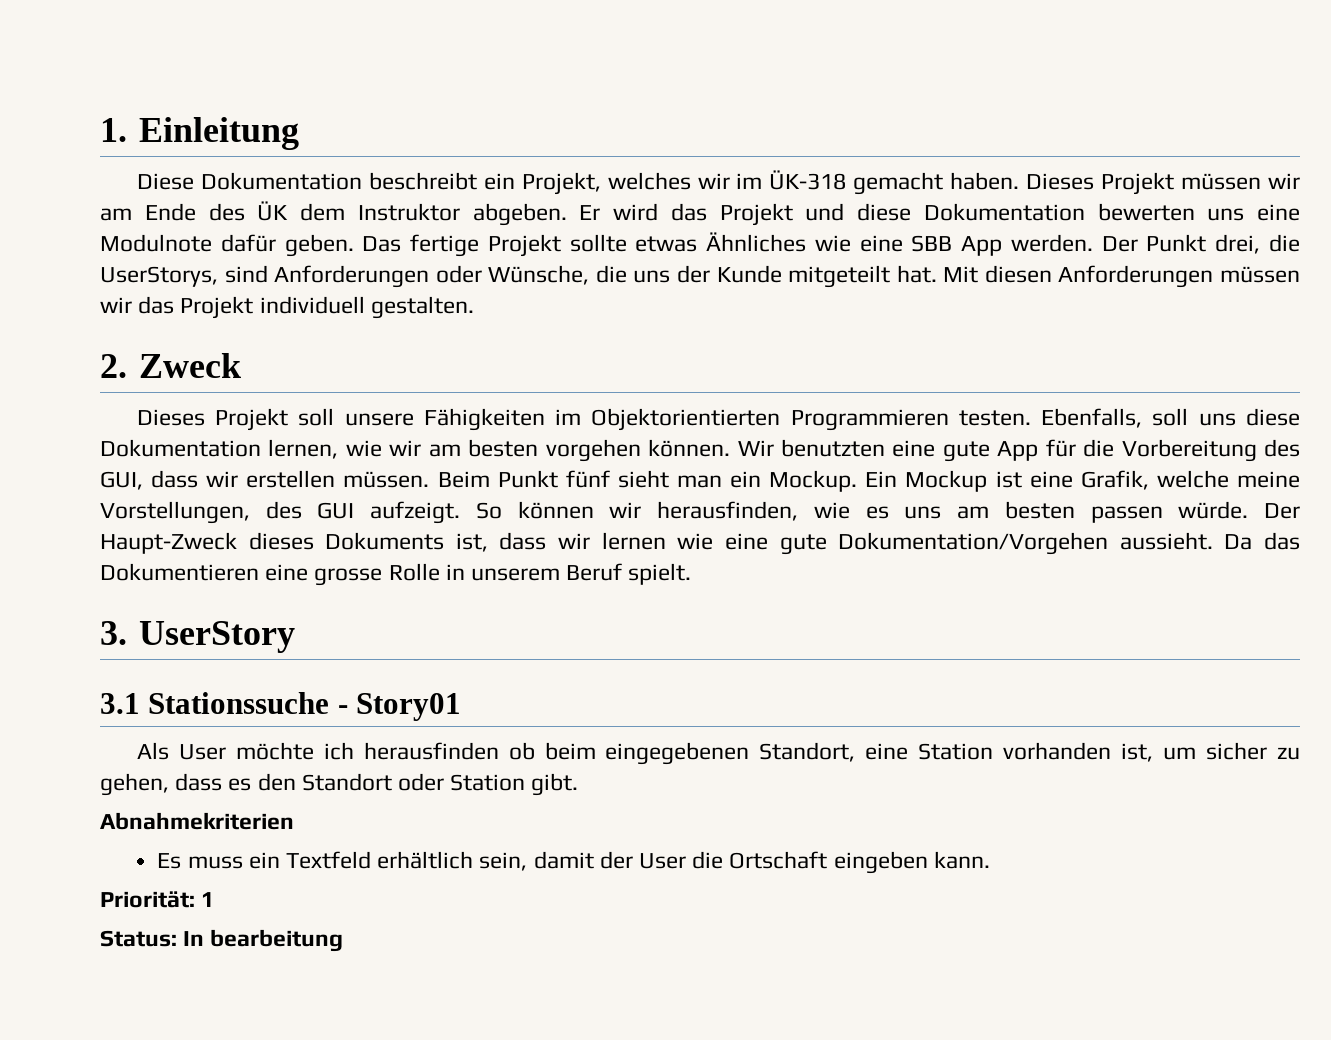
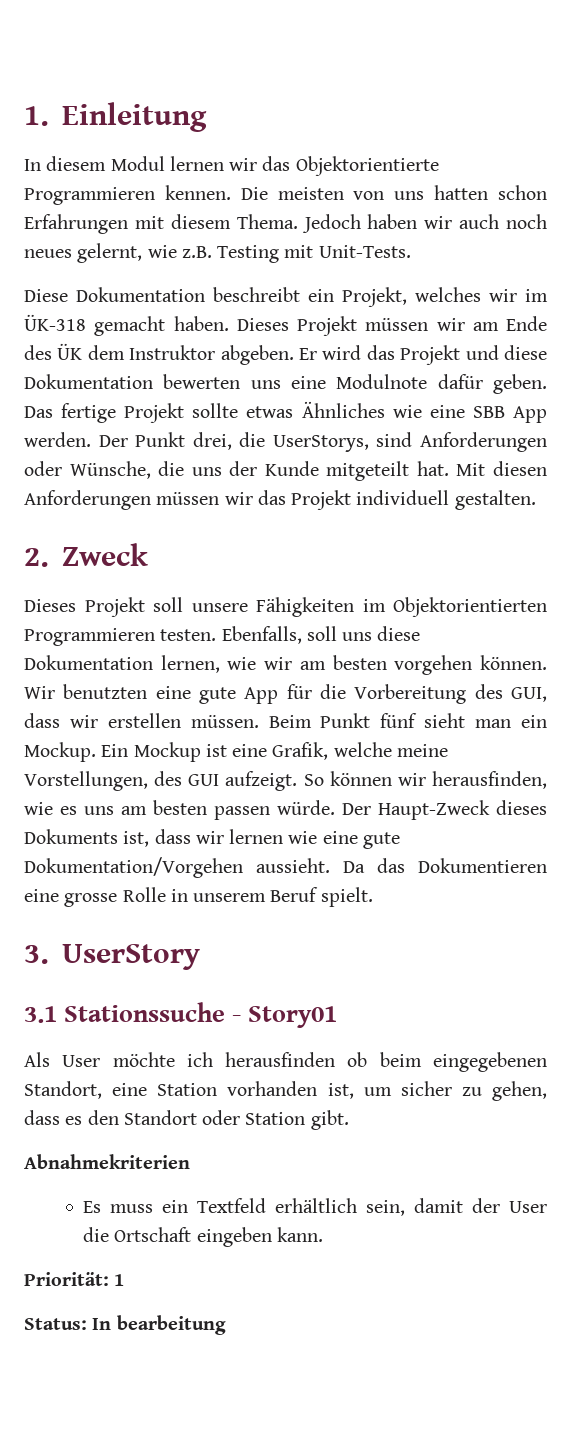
+ In diesem Modul lernen wir das Objektorientierte Programmieren kennen. Die meisten von uns hatten schon Erfahrungen mit diesem Thema. Jedoch haben wir auch noch neues gelernt, wie z.B. Testing mit Unit-Tests.

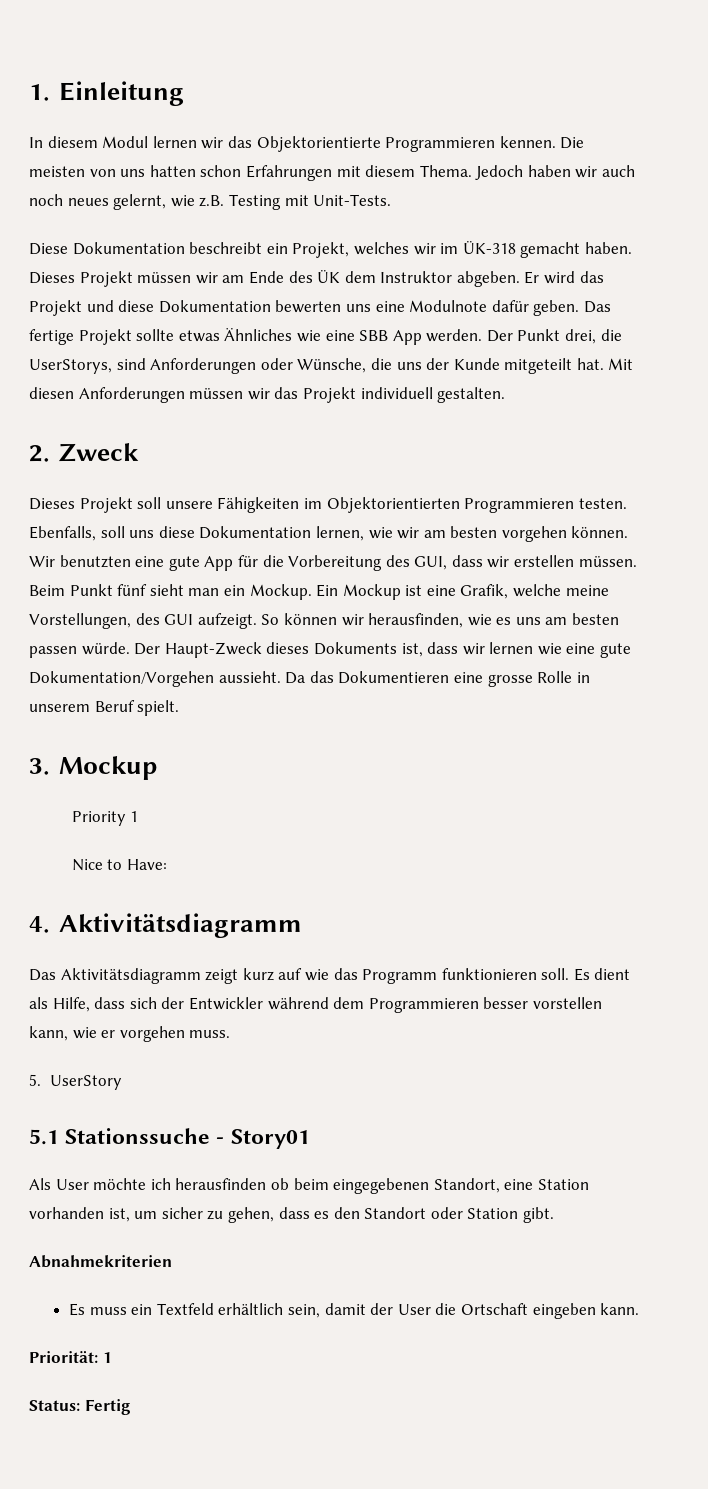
- 3. UserStory
+ 3. Mockup
+ Priority 1
+ Nice to Have:
+ 4. Aktivitätsdiagramm
+ Das Aktivitätsdiagramm zeigt kurz auf wie das Programm funktionieren soll. Es dient als Hilfe, dass sich der Entwickler während dem Programmieren besser vorstellen kann, wie er vorgehen muss.
+ 5. UserStory
- 3.1 Stationssuche - Story01
+ 5.1 Stationssuche - Story01
- Status: In bearbeitung
+ Status: Fertig

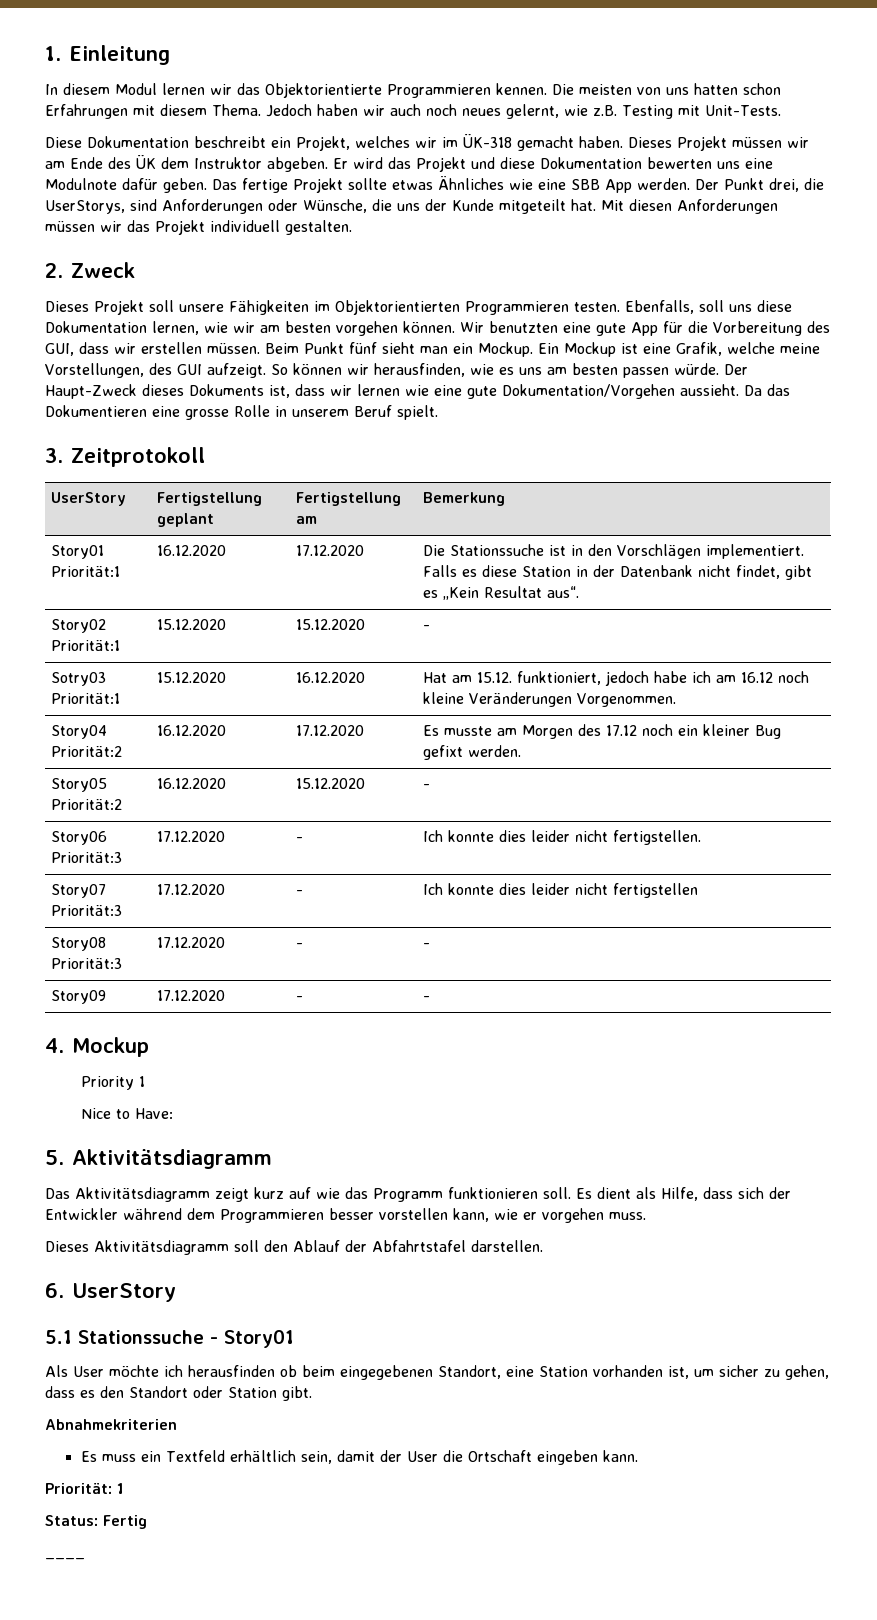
- 3. Mockup
+ 3. Zeitprotokoll
+ UserStory | Fertigstellung geplant | Fertigstellung am | Bemerkung
+ Story01 Priorität:1 | 16.12.2020 | 17.12.2020 | Die Stationssuche ist in den Vorschlägen implementiert. Falls es diese Station in der Datenbank nicht findet, gibt es „Kein Resultat aus“.
+ Story02 Priorität:1 | 15.12.2020 | 15.12.2020 | -
+ Sotry03 Priorität:1 | 15.12.2020 | 16.12.2020 | Hat am 15.12. funktioniert, jedoch habe ich am 16.12 noch kleine Veränderungen Vorgenommen.
+ Story04 Priorität:2 | 16.12.2020 | 17.12.2020 | Es musste am Morgen des 17.12 noch ein kleiner Bug gefixt werden.
+ Story05 Priorität:2 | 16.12.2020 | 15.12.2020 | -
+ Story06 Priorität:3 | 17.12.2020 | - | Ich konnte dies leider nicht fertigstellen.
+ Story07 Priorität:3 | 17.12.2020 | - | Ich konnte dies leider nicht fertigstellen
+ Story08 Priorität:3 | 17.12.2020 | - | -
+ Story09 | 17.12.2020 | - | -
+ 4. Mockup
- 4. Aktivitätsdiagramm
+ 5. Aktivitätsdiagramm
- 5. UserStory
+ Dieses Aktivitätsdiagramm soll den Ablauf der Abfahrtstafel darstellen.
+ 6. UserStory
+ ____

